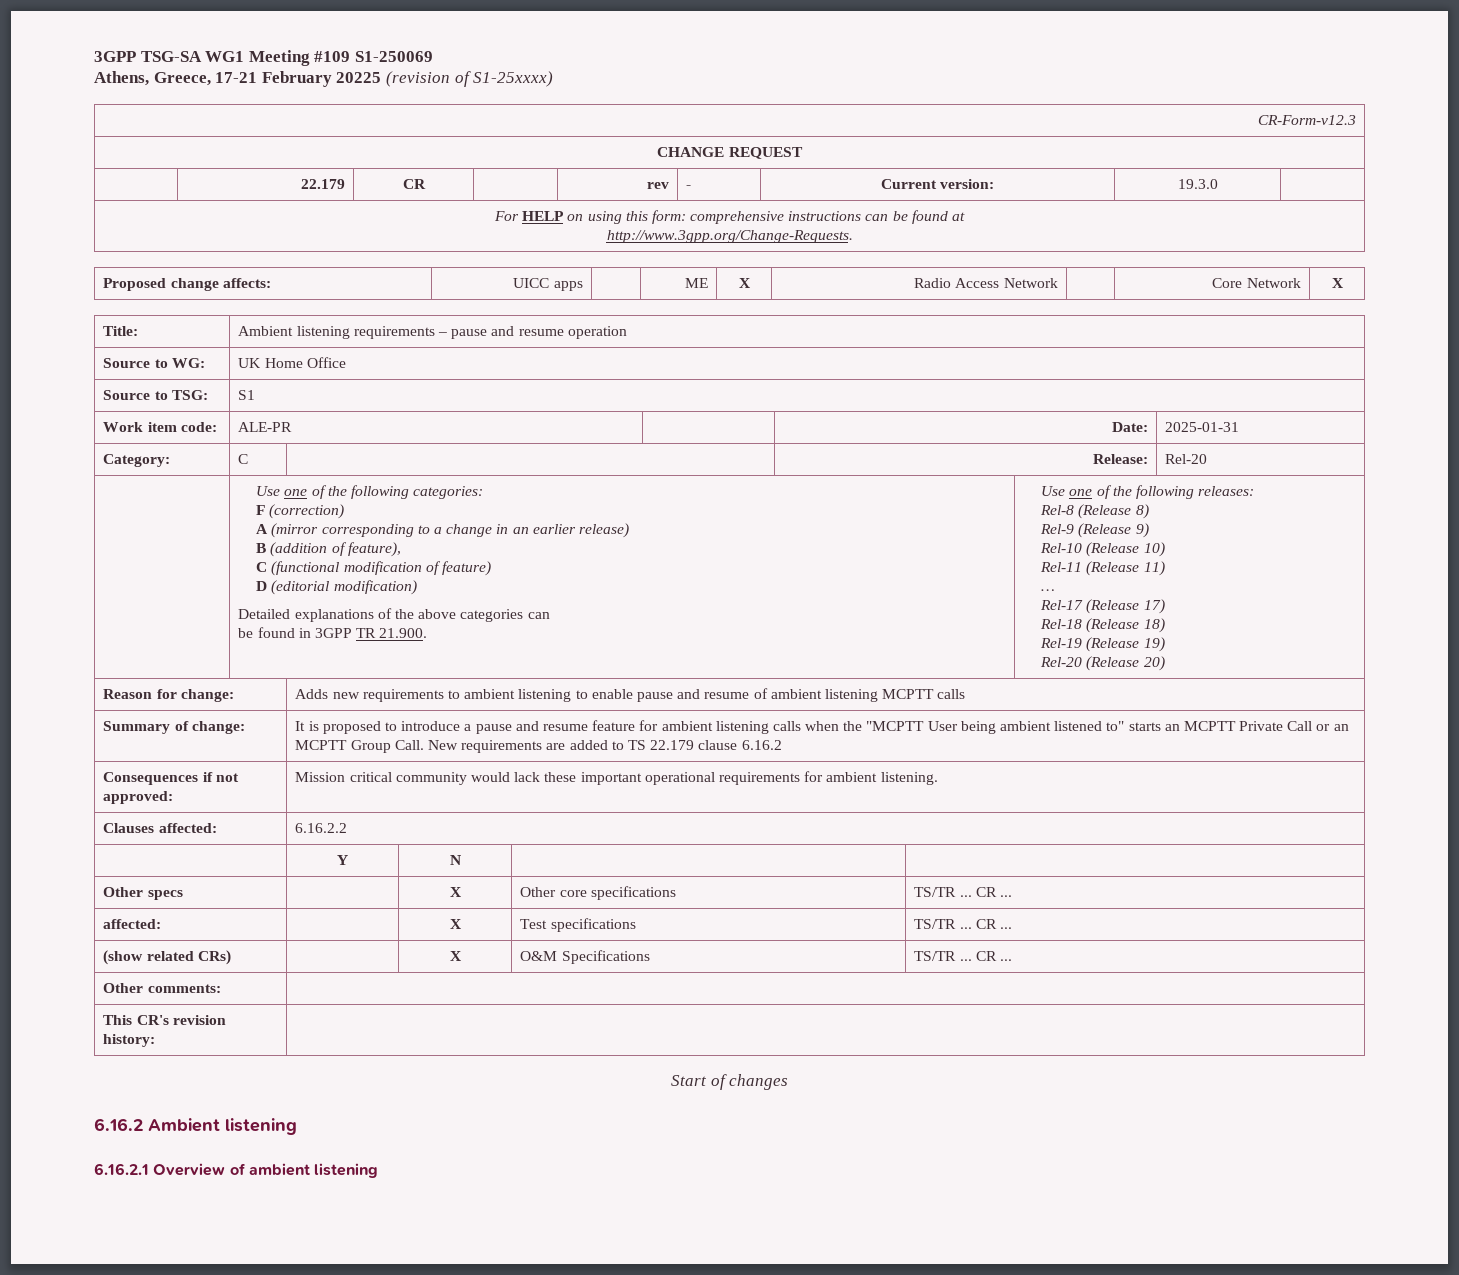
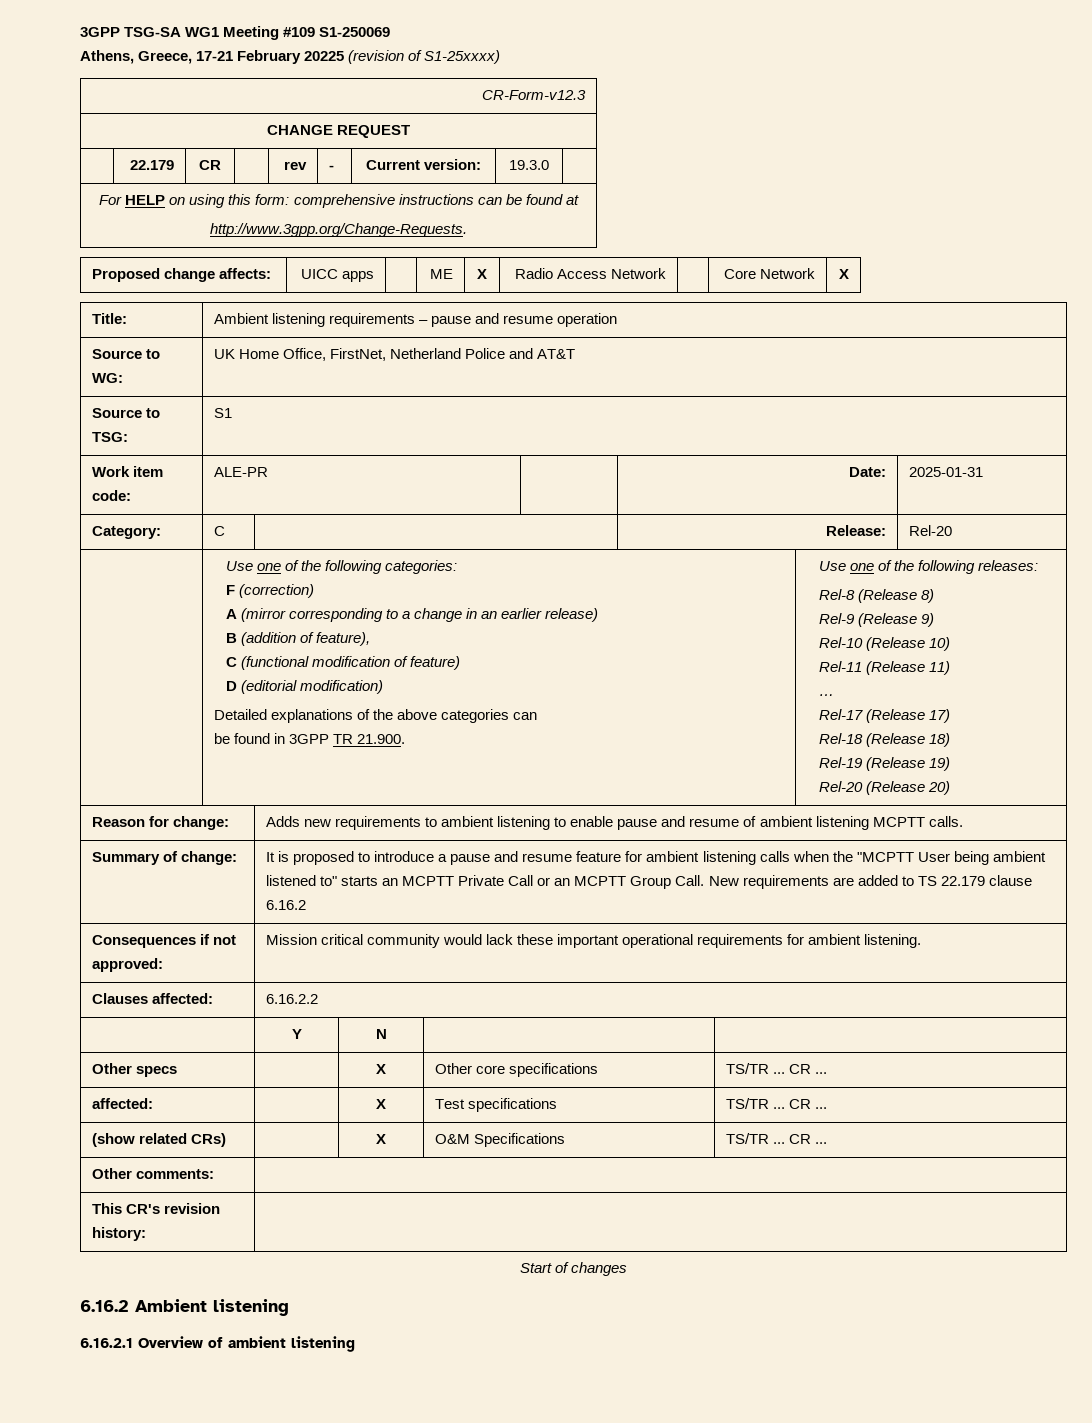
- Source to WG: | UK Home Office
+ Source to WG: | UK Home Office, FirstNet, Netherland Police and AT&T
- Reason for change: | Adds new requirements to ambient listening to enable pause and resume of ambient listening MCPTT calls
+ Reason for change: | Adds new requirements to ambient listening to enable pause and resume of ambient listening MCPTT calls.

